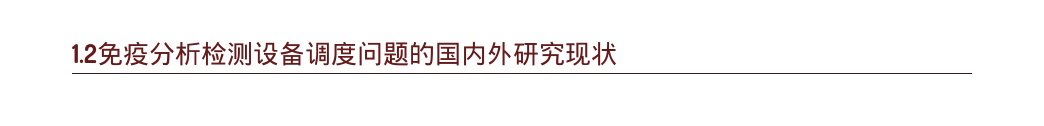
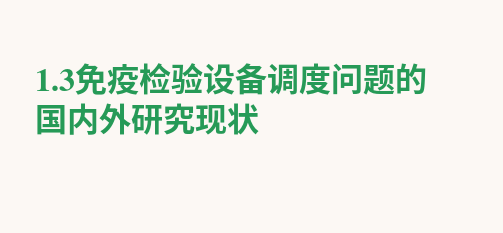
- 1.2免疫分析检测设备调度问题的国内外研究现状
+ 1.3免疫检验设备调度问题的国内外研究现状

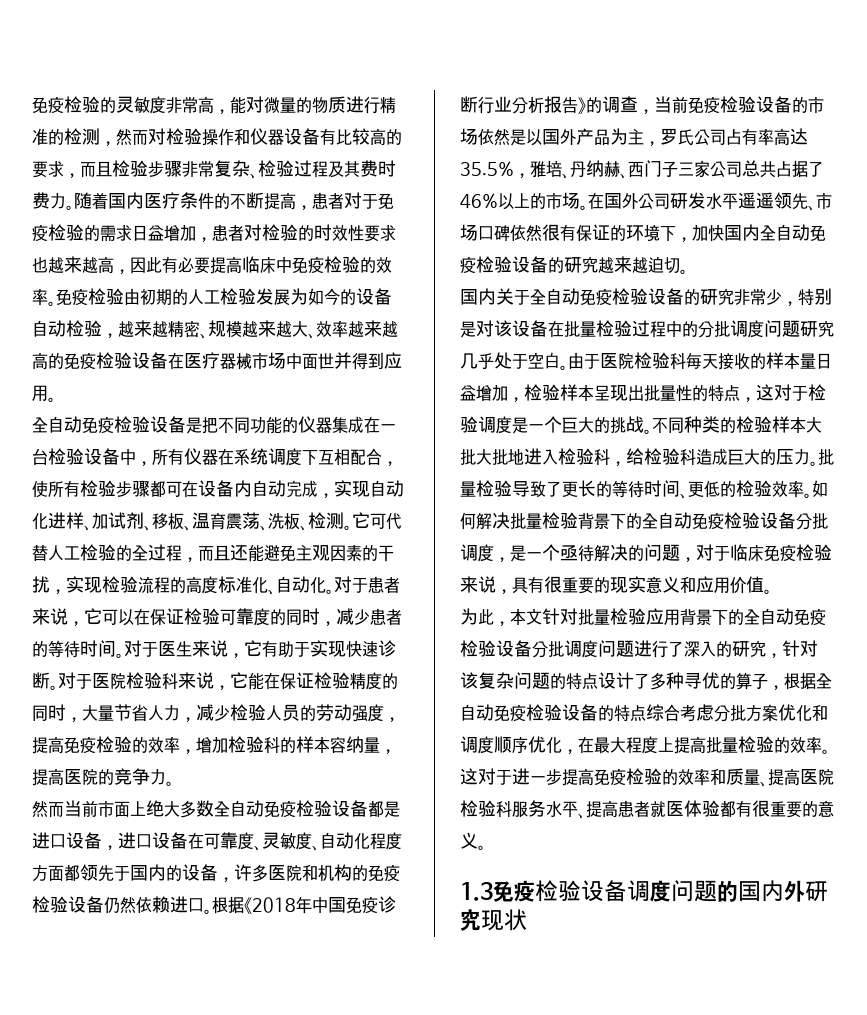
+ 免疫检验的灵敏度非常高，能对微量的物质进行精准的检测，然而对检验操作和仪器设备有比较高的要求，而且检验步骤非常复杂、检验过程及其费时费力。随着国内医疗条件的不断提高，患者对于免疫检验的需求日益增加，患者对检验的时效性要求也越来越高，因此有必要提高临床中免疫检验的效率。免疫检验由初期的人工检验发展为如今的设备自动检验，越来越精密、规模越来越大、效率越来越高的免疫检验设备在医疗器械市场中面世并得到应用。
+ 全自动免疫检验设备是把不同功能的仪器集成在一台检验设备中，所有仪器在系统调度下互相配合，使所有检验步骤都可在设备内自动完成，实现自动化进样、加试剂、移板、温育震荡、洗板、检测。它可代替人工检验的全过程，而且还能避免主观因素的干扰，实现检验流程的高度标准化、自动化。对于患者来说，它可以在保证检验可靠度的同时，减少患者的等待时间。对于医生来说，它有助于实现快速诊断。对于医院检验科来说，它能在保证检验精度的同时，大量节省人力，减少检验人员的劳动强度，提高免疫检验的效率，增加检验科的样本容纳量，提高医院的竞争力。
+ 然而当前市面上绝大多数全自动免疫检验设备都是进口设备，进口设备在可靠度、灵敏度、自动化程度方面都领先于国内的设备，许多医院和机构的免疫检验设备仍然依赖进口。根据《2018年中国免疫诊断行业分析报告》的调查，当前免疫检验设备的市场依然是以国外产品为主，罗氏公司占有率高达35.5%，雅培、丹纳赫、西门子三家公司总共占据了46%以上的市场。在国外公司研发水平遥遥领先、市场口碑依然很有保证的环境下，加快国内全自动免疫检验设备的研究越来越迫切。
+ 国内关于全自动免疫检验设备的研究非常少，特别是对该设备在批量检验过程中的分批调度问题研究几乎处于空白。由于医院检验科每天接收的样本量日益增加，检验样本呈现出批量性的特点，这对于检验调度是一个巨大的挑战。不同种类的检验样本大批大批地进入检验科，给检验科造成巨大的压力。批量检验导致了更长的等待时间、更低的检验效率。如何解决批量检验背景下的全自动免疫检验设备分批调度，是一个亟待解决的问题，对于临床免疫检验来说，具有很重要的现实意义和应用价值。
+ 为此，本文针对批量检验应用背景下的全自动免疫检验设备分批调度问题进行了深入的研究，针对该复杂问题的特点设计了多种寻优的算子，根据全自动免疫检验设备的特点综合考虑分批方案优化和调度顺序优化，在最大程度上提高批量检验的效率。这对于进一步提高免疫检验的效率和质量、提高医院检验科服务水平、提高患者就医体验都有很重要的意义。

